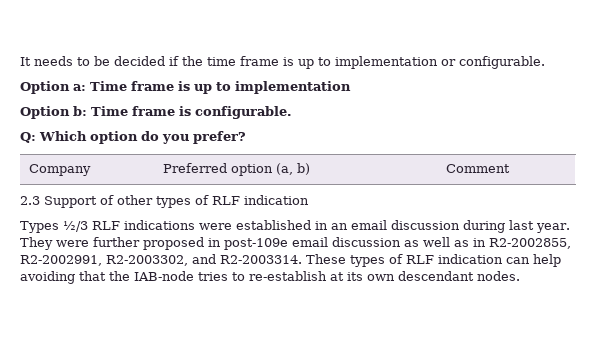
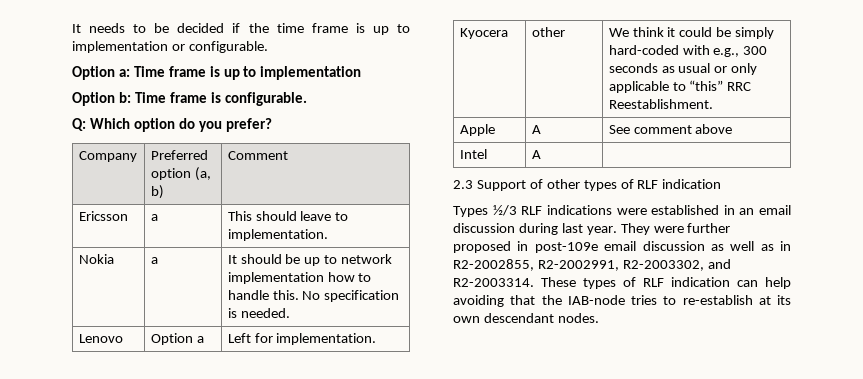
+ Ericsson | a | This should leave to implementation.
+ Nokia | a | It should be up to network implementation how to handle this. No specification is needed.
+ Lenovo | Option a | Left for implementation.
+ Kyocera | other | We think it could be simply hard-coded with e.g., 300 seconds as usual or only applicable to “this” RRC Reestablishment.
+ Apple | A | See comment above
+ Intel | A |

